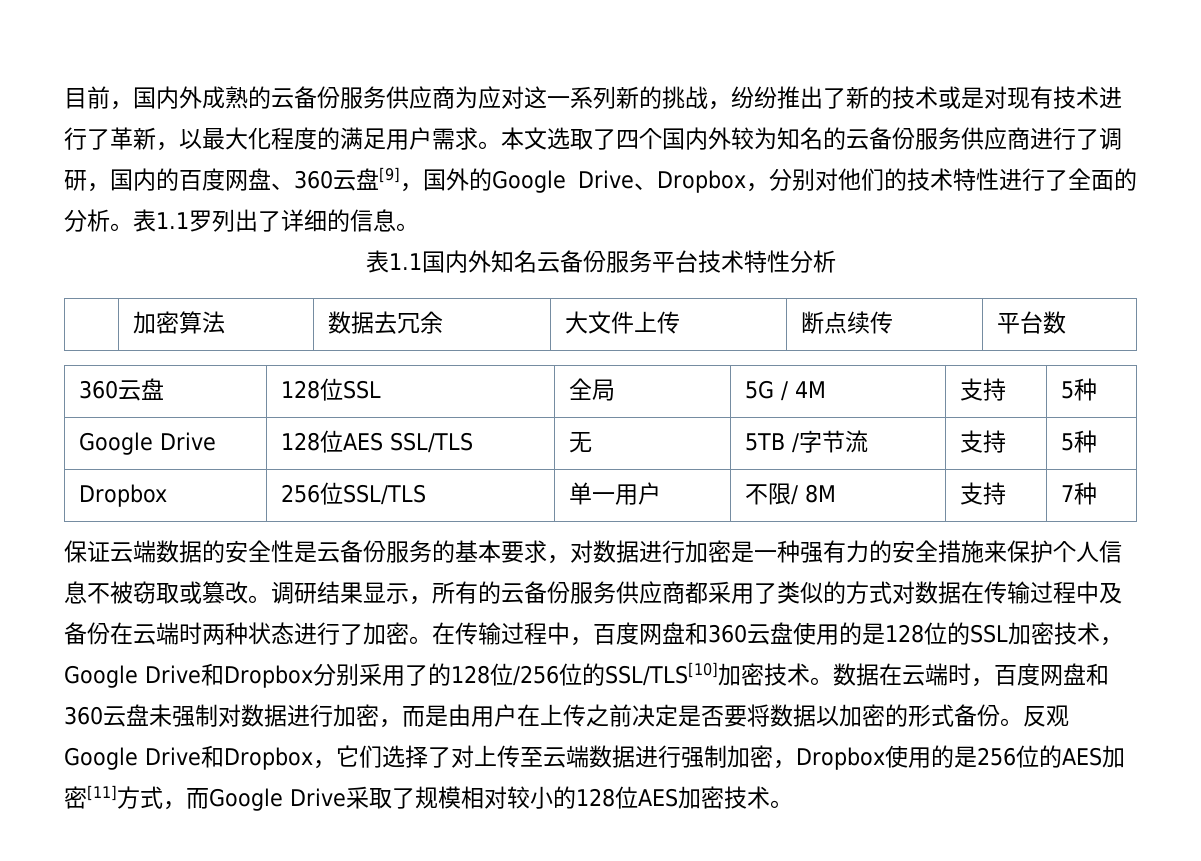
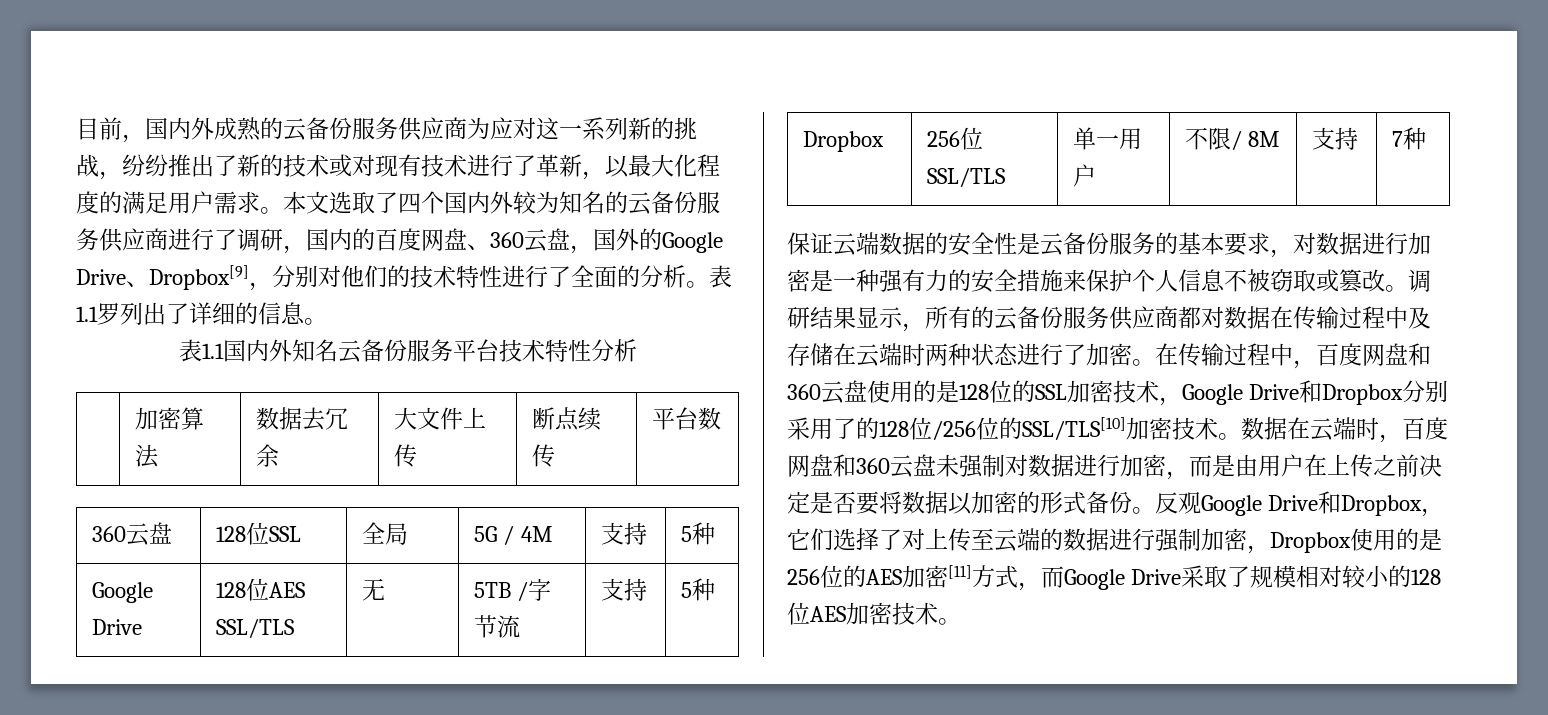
- 目前，国内外成熟的云备份服务供应商为应对这一系列新的挑战，纷纷推出了新的技术或是对现有技术进行了革新，以最大化程度的满足用户需求。
+ 目前，国内外成熟的云备份服务供应商为应对这一系列新的挑战，纷纷推出了新的技术或对现有技术进行了革新，以最大化程度的满足用户需求。
- 本文选取了四个国内外较为知名的云备份服务供应商进行了调研，国内的百度网盘、360云盘[9]，国外的Google Drive、Dropbox，分别对他们的技术特性进行了全面的分析。
+ 本文选取了四个国内外较为知名的云备份服务供应商进行了调研，国内的百度网盘、360云盘，国外的Google Drive、Dropbox[9]，分别对他们的技术特性进行了全面的分析。
- 调研结果显示，所有的云备份服务供应商都采用了类似的方式对数据在传输过程中及备份在云端时两种状态进行了加密。
+ 调研结果显示，所有的云备份服务供应商都对数据在传输过程中及存储在云端时两种状态进行了加密。
- 反观Google Drive和Dropbox，它们选择了对上传至云端数据进行强制加密，Dropbox使用的是256位的AES加密[11]方式，而Google Drive采取了规模相对较小的128位AES加密技术。
+ 反观Google Drive和Dropbox，它们选择了对上传至云端的数据进行强制加密，Dropbox使用的是256位的AES加密[11]方式，而Google Drive采取了规模相对较小的128位AES加密技术。

